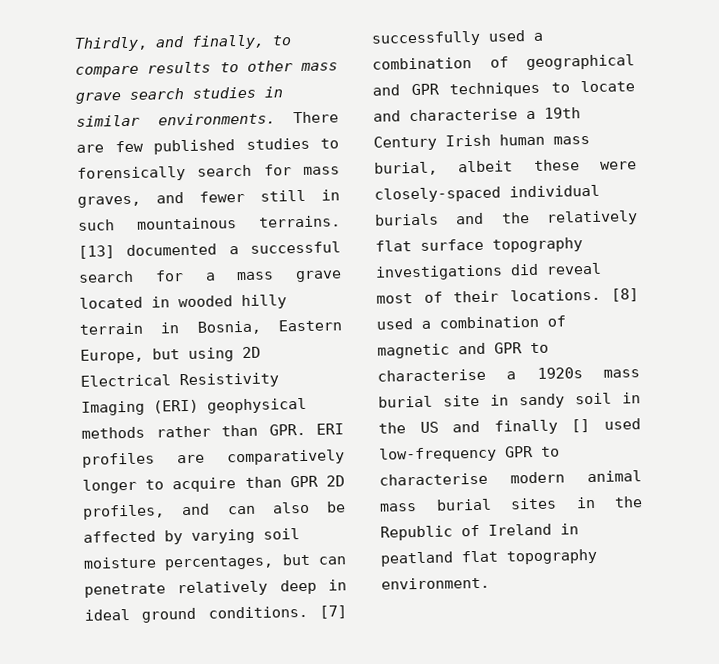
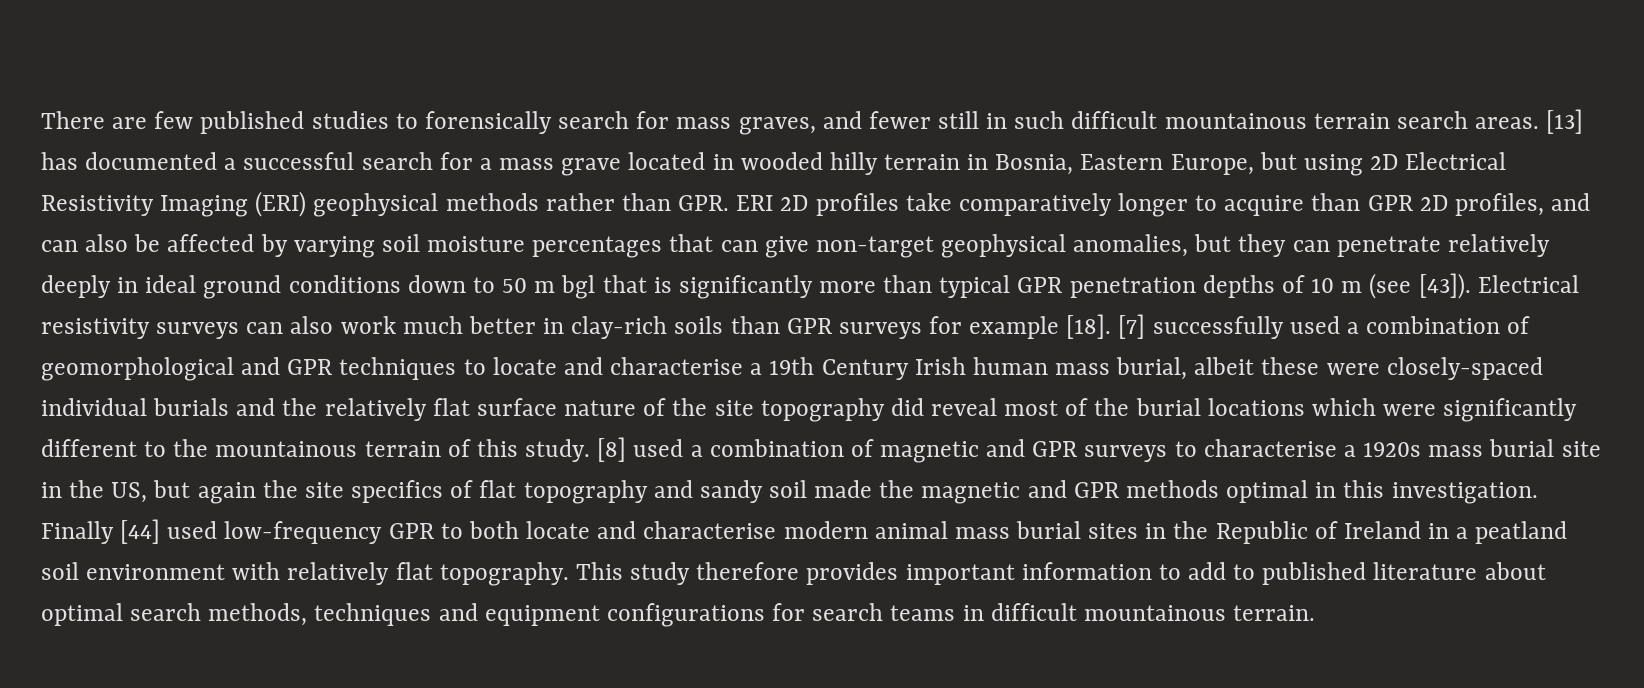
- Thirdly, and finally, to compare results to other mass grave search studies in similar environments. There are few published studies to forensically search for mass graves, and fewer still in such mountainous terrains. [13] documented a successful search for a mass grave located in wooded hilly terrain in Bosnia, Eastern Europe, but using 2D Electrical Resistivity Imaging (ERI) geophysical methods rather than GPR. ERI profiles are comparatively longer to acquire than GPR 2D profiles, and can also be affected by varying soil moisture percentages, but can penetrate relatively deep in ideal ground conditions.
+ There are few published studies to forensically search for mass graves, and fewer still in such difficult mountainous terrain search areas. [13] has documented a successful search for a mass grave located in wooded hilly terrain in Bosnia, Eastern Europe, but using 2D Electrical Resistivity Imaging (ERI) geophysical methods rather than GPR. ERI 2D profiles take comparatively longer to acquire than GPR 2D profiles, and can also be affected by varying soil moisture percentages that can give non-target geophysical anomalies, but they can penetrate relatively deeply in ideal ground conditions down to 50 m bgl that is significantly more than typical GPR penetration depths of 10 m (see [43]). Electrical resistivity surveys can also work much better in clay-rich soils than GPR surveys for example [18].
- [7] successfully used a combination of geographical and GPR techniques to locate and characterise a 19th Century Irish human mass burial, albeit these were closely-spaced individual burials and the relatively flat surface topography investigations did reveal most of their locations.
+ [7] successfully used a combination of geomorphological and GPR techniques to locate and characterise a 19th Century Irish human mass burial, albeit these were closely-spaced individual burials and the relatively flat surface nature of the site topography did reveal most of the burial locations which were significantly different to the mountainous terrain of this study.
- [8] used a combination of magnetic and GPR to characterise a 1920s mass burial site in sandy soil in the US and finally [] used low-frequency GPR to characterise modern animal mass burial sites in the Republic of Ireland in peatland flat topography environment.
+ [8] used a combination of magnetic and GPR surveys to characterise a 1920s mass burial site in the US, but again the site specifics of flat topography and sandy soil made the magnetic and GPR methods optimal in this investigation. Finally [44] used low-frequency GPR to both locate and characterise modern animal mass burial sites in the Republic of Ireland in a peatland soil environment with relatively flat topography. This study therefore provides important information to add to published literature about optimal search methods, techniques and equipment configurations for search teams in difficult mountainous terrain.

